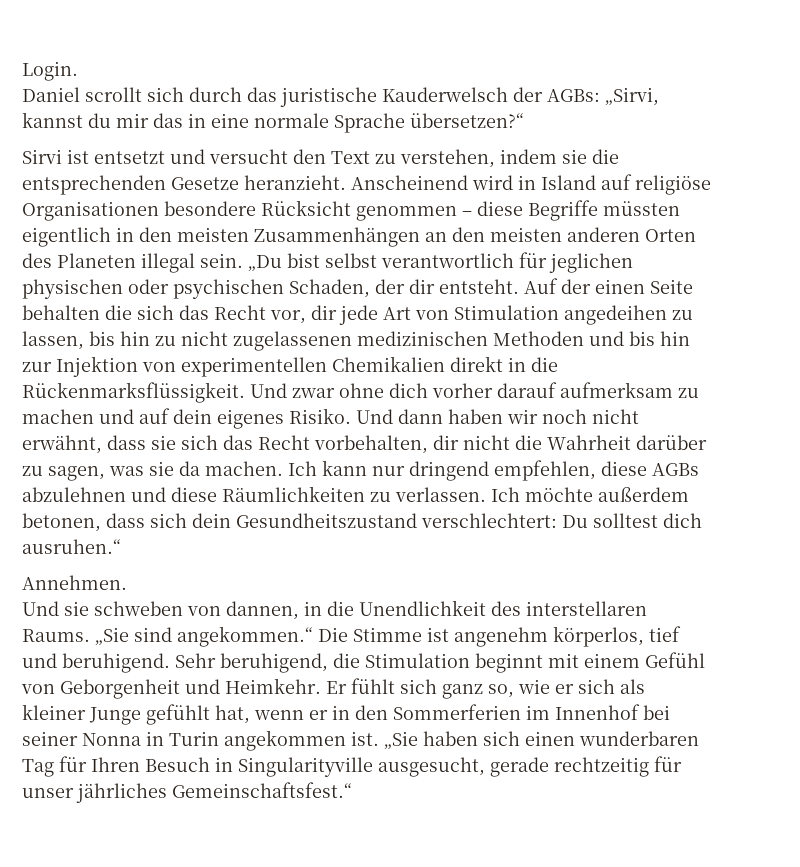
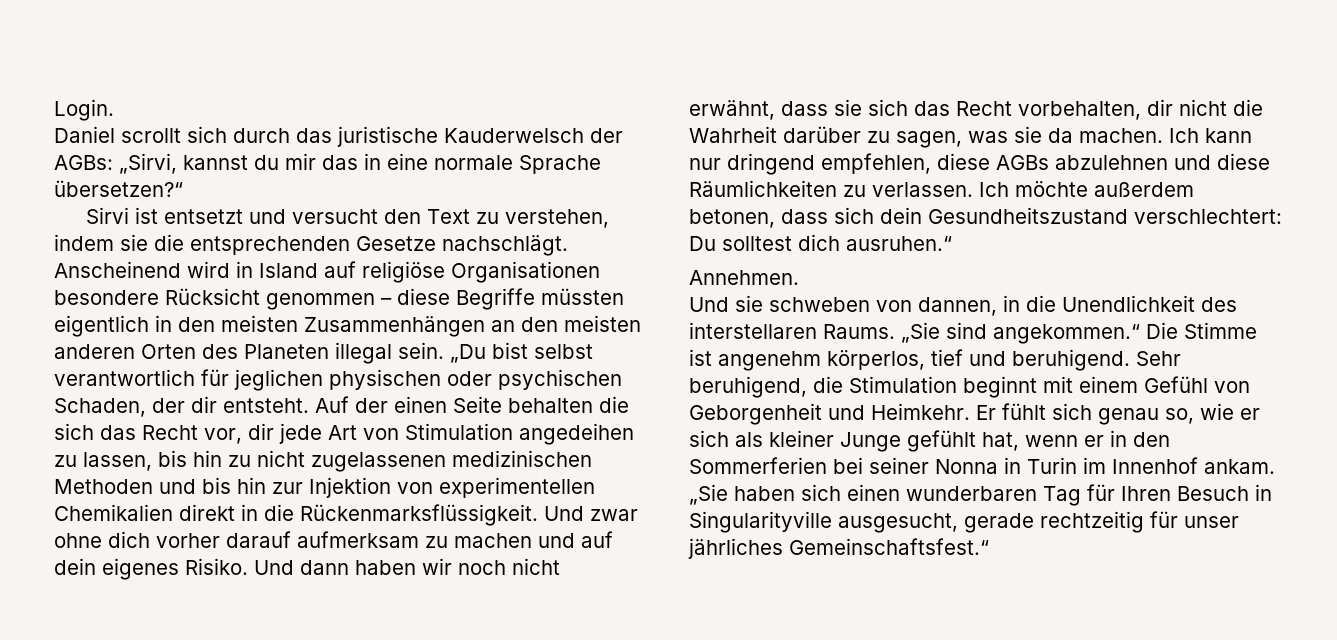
- Sirvi ist entsetzt und versucht den Text zu verstehen, indem sie die entsprechenden Gesetze heranzieht.
+ Sirvi ist entsetzt und versucht den Text zu verstehen, indem sie die entsprechenden Gesetze nachschlägt.
- Er fühlt sich ganz so, wie er sich als kleiner Junge gefühlt hat, wenn er in den Sommerferien im Innenhof bei seiner Nonna in Turin angekommen ist.
+ Er fühlt sich genau so, wie er sich als kleiner Junge gefühlt hat, wenn er in den Sommerferien bei seiner Nonna in Turin im Innenhof ankam.

